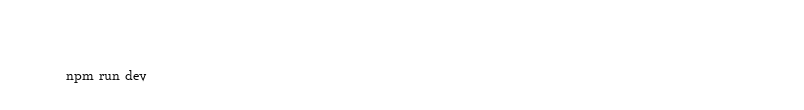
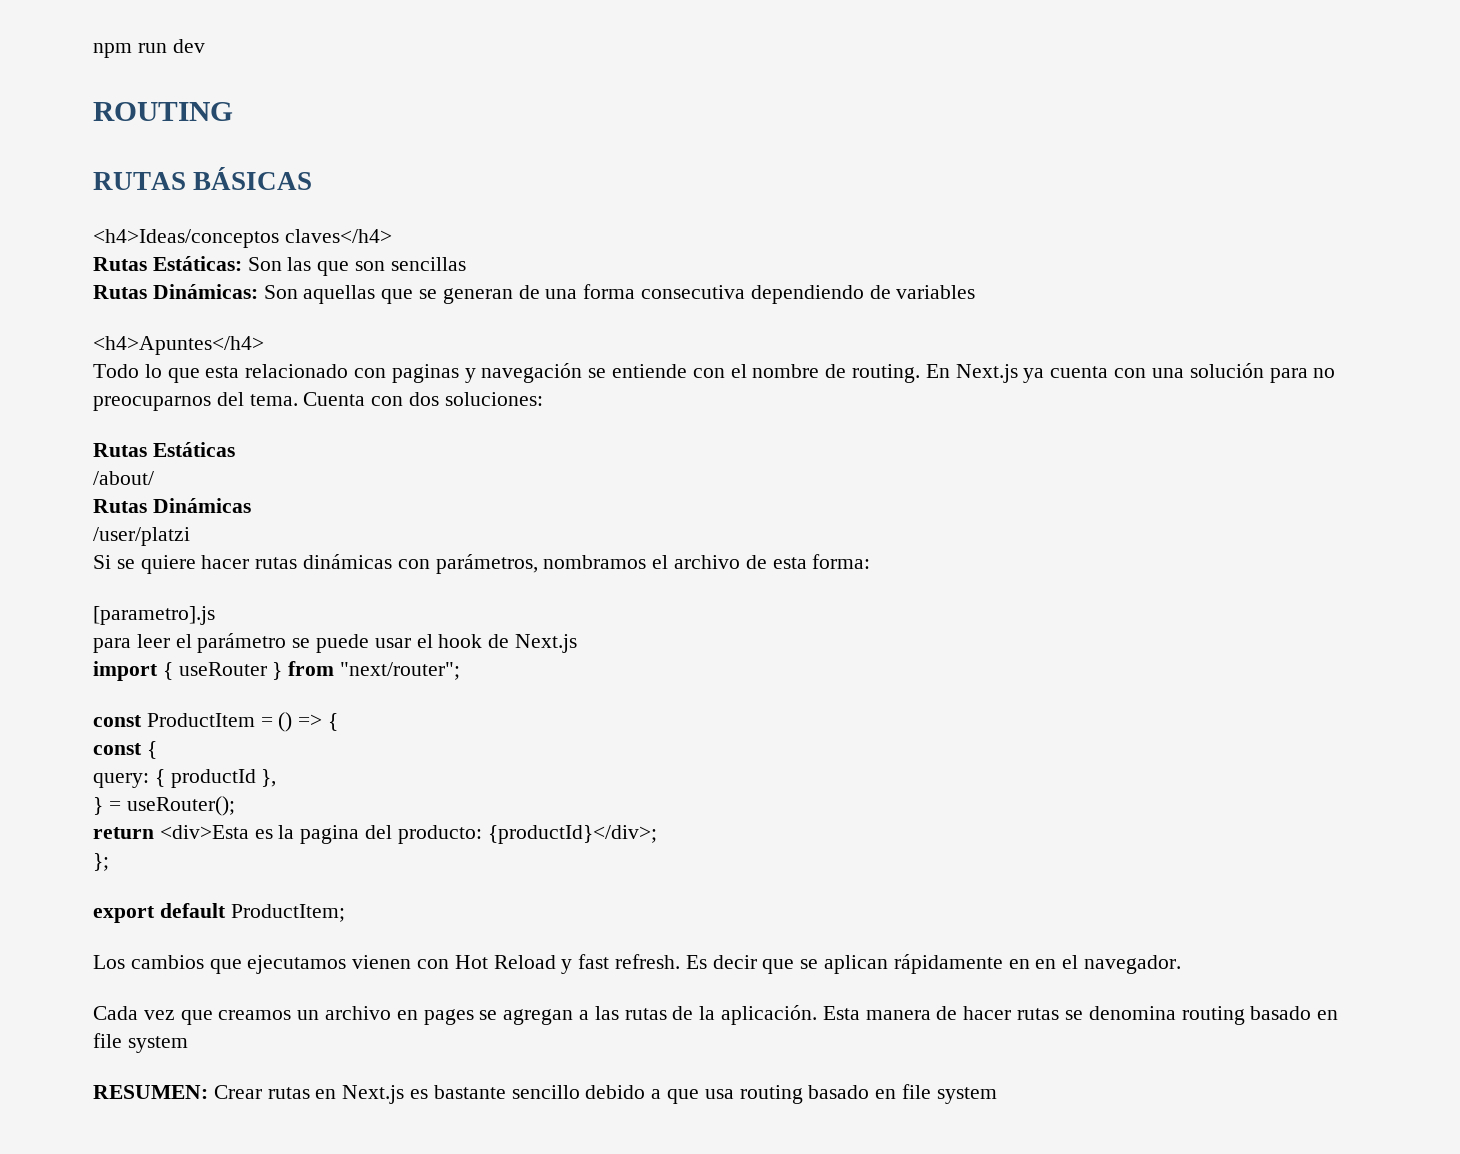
+ ROUTING
+ RUTAS BÁSICAS
+ <h4>Ideas/conceptos claves</h4>
+ Rutas Estáticas: Son las que son sencillas
+ Rutas Dinámicas: Son aquellas que se generan de una forma consecutiva dependiendo de variables
+ <h4>Apuntes</h4>
+ Todo lo que esta relacionado con paginas y navegación se entiende con el nombre de routing. En Next.js ya cuenta con una solución para no preocuparnos del tema. Cuenta con dos soluciones:
+ Rutas Estáticas
+ /about/
+ Rutas Dinámicas
+ /user/platzi
+ Si se quiere hacer rutas dinámicas con parámetros, nombramos el archivo de esta forma:
+ [parametro].js
+ para leer el parámetro se puede usar el hook de Next.js
+ import { useRouter } from "next/router";
+ const ProductItem = () => {
+ const {
+ query: { productId },
+ } = useRouter();
+ return <div>Esta es la pagina del producto: {productId}</div>;
+ };
+ export default ProductItem;
+ Los cambios que ejecutamos vienen con Hot Reload y fast refresh. Es decir que se aplican rápidamente en en el navegador.
+ Cada vez que creamos un archivo en pages se agregan a las rutas de la aplicación. Esta manera de hacer rutas se denomina routing basado en file system
+ RESUMEN: Crear rutas en Next.js es bastante sencillo debido a que usa routing basado en file system

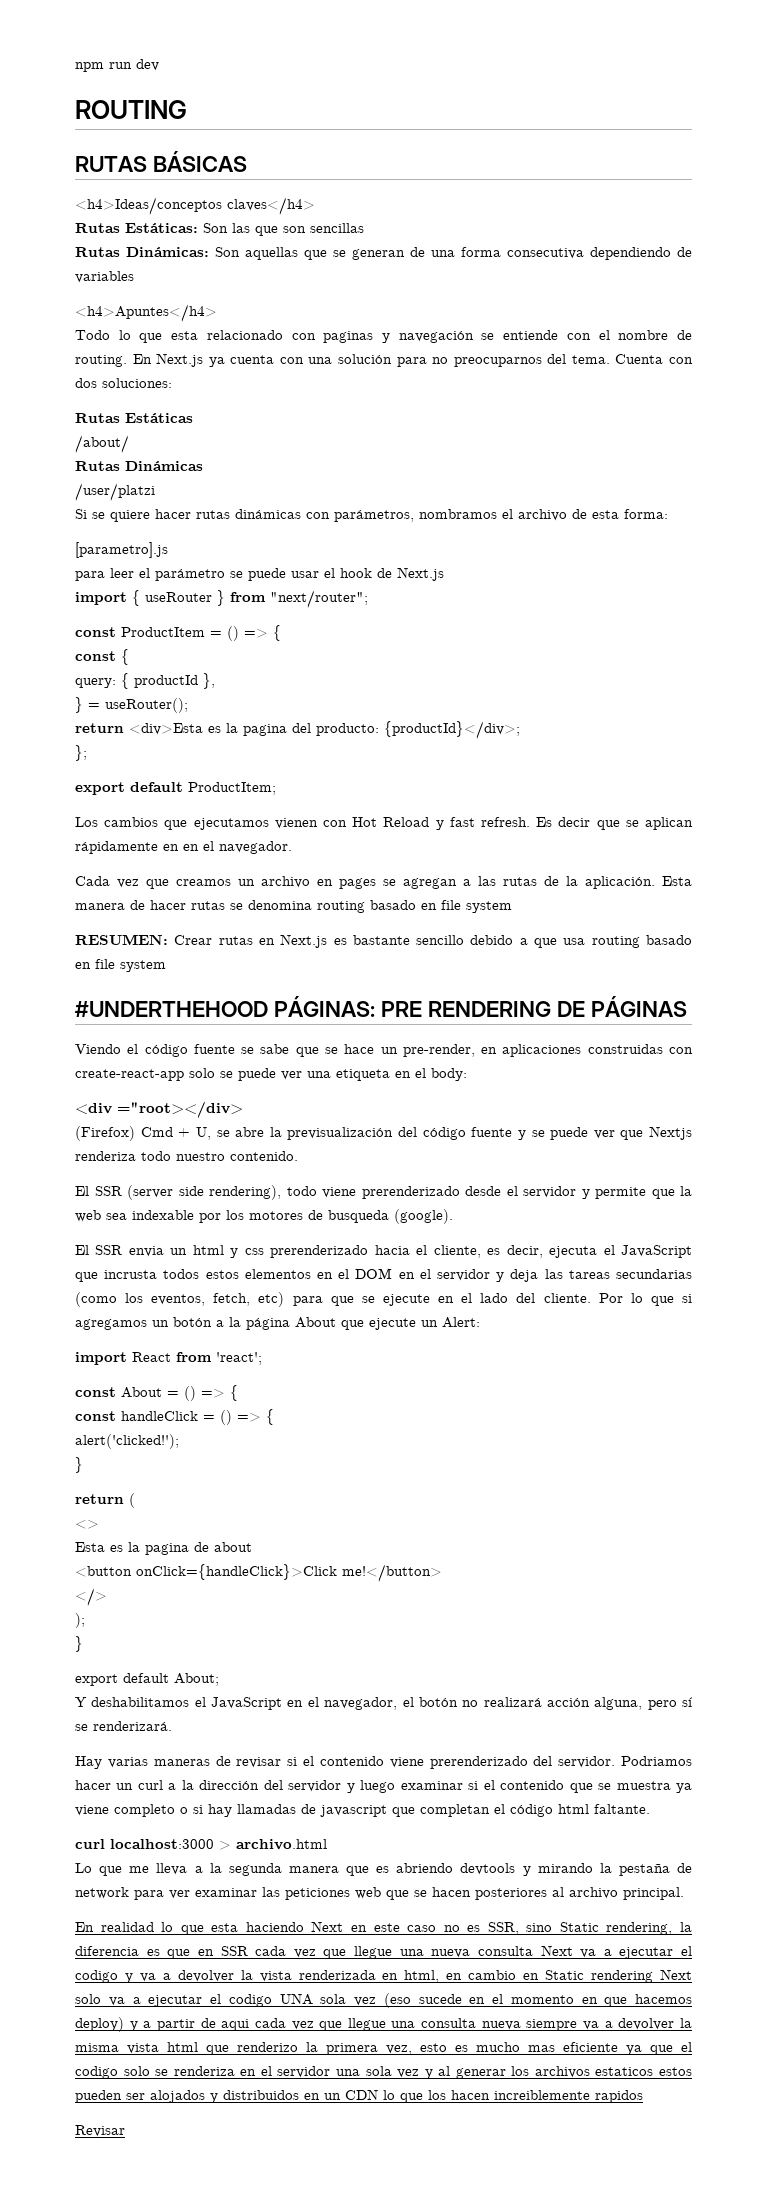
+ #UNDERTHEHOOD PÁGINAS: PRE RENDERING DE PÁGINAS
+ Viendo el código fuente se sabe que se hace un pre-render, en aplicaciones construidas con create-react-app solo se puede ver una etiqueta en el body:
+ <div ="root></div>
+ (Firefox) Cmd + U, se abre la previsualización del código fuente y se puede ver que Nextjs renderiza todo nuestro contenido.
+ El SSR (server side rendering), todo viene prerenderizado desde el servidor y permite que la web sea indexable por los motores de busqueda (google).
+ El SSR envia un html y css prerenderizado hacia el cliente, es decir, ejecuta el JavaScript que incrusta todos estos elementos en el DOM en el servidor y deja las tareas secundarias (como los eventos, fetch, etc) para que se ejecute en el lado del cliente. Por lo que si agregamos un botón a la página About que ejecute un Alert:
+ import React from 'react';
+ const About = () => {
+ const handleClick = () => {
+ alert('clicked!');
+ }
+ return (
+ <>
+ Esta es la pagina de about
+ <button onClick={handleClick}>Click me!</button>
+ </>
+ );
+ }
+ export default About;
+ Y deshabilitamos el JavaScript en el navegador, el botón no realizará acción alguna, pero sí se renderizará.
+ Hay varias maneras de revisar si el contenido viene prerenderizado del servidor. Podriamos hacer un curl a la dirección del servidor y luego examinar si el contenido que se muestra ya viene completo o si hay llamadas de javascript que completan el código html faltante.
+ curl localhost:3000 > archivo.html
+ Lo que me lleva a la segunda manera que es abriendo devtools y mirando la pestaña de network para ver examinar las peticiones web que se hacen posteriores al archivo principal.
+ En realidad lo que esta haciendo Next en este caso no es SSR, sino Static rendering, la diferencia es que en SSR cada vez que llegue una nueva consulta Next va a ejecutar el codigo y va a devolver la vista renderizada en html, en cambio en Static rendering Next solo va a ejecutar el codigo UNA sola vez (eso sucede en el momento en que hacemos deploy) y a partir de aqui cada vez que llegue una consulta nueva siempre va a devolver la misma vista html que renderizo la primera vez, esto es mucho mas eficiente ya que el codigo solo se renderiza en el servidor una sola vez y al generar los archivos estaticos estos pueden ser alojados y distribuidos en un CDN lo que los hacen increiblemente rapidos
+ Revisar

